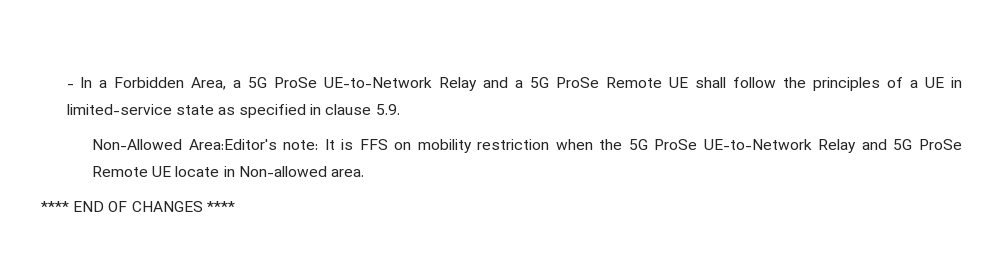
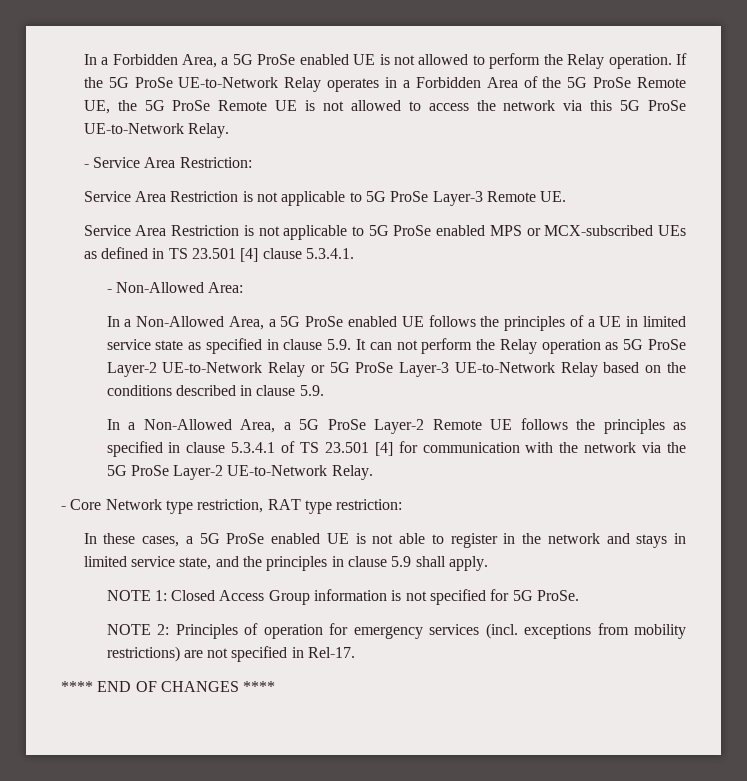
- - In a Forbidden Area, a 5G ProSe UE-to-Network Relay and a 5G ProSe Remote UE shall follow the principles of a UE in limited-service state as specified in clause 5.9.
- Non-Allowed Area:Editor's note: It is FFS on mobility restriction when the 5G ProSe UE-to-Network Relay and 5G ProSe Remote UE locate in Non-allowed area.
+ In a Forbidden Area, a 5G ProSe enabled UE is not allowed to perform the Relay operation. If the 5G ProSe UE-to-Network Relay operates in a Forbidden Area of the 5G ProSe Remote UE, the 5G ProSe Remote UE is not allowed to access the network via this 5G ProSe UE-to-Network Relay.
+ - Service Area Restriction:
+ Service Area Restriction is not applicable to 5G ProSe Layer-3 Remote UE.
+ Service Area Restriction is not applicable to 5G ProSe enabled MPS or MCX-subscribed UEs as defined in TS 23.501 [4] clause 5.3.4.1.
+ - Non-Allowed Area:
+ In a Non-Allowed Area, a 5G ProSe enabled UE follows the principles of a UE in limited service state as specified in clause 5.9. It can not perform the Relay operation as 5G ProSe Layer-2 UE-to-Network Relay or 5G ProSe Layer-3 UE-to-Network Relay based on the conditions described in clause 5.9.
+ In a Non-Allowed Area, a 5G ProSe Layer-2 Remote UE follows the principles as specified in clause 5.3.4.1 of TS 23.501 [4] for communication with the network via the 5G ProSe Layer-2 UE-to-Network Relay.
+ - Core Network type restriction, RAT type restriction:
+ In these cases, a 5G ProSe enabled UE is not able to register in the network and stays in limited service state, and the principles in clause 5.9 shall apply.
+ NOTE 1: Closed Access Group information is not specified for 5G ProSe.
+ NOTE 2: Principles of operation for emergency services (incl. exceptions from mobility restrictions) are not specified in Rel-17.

